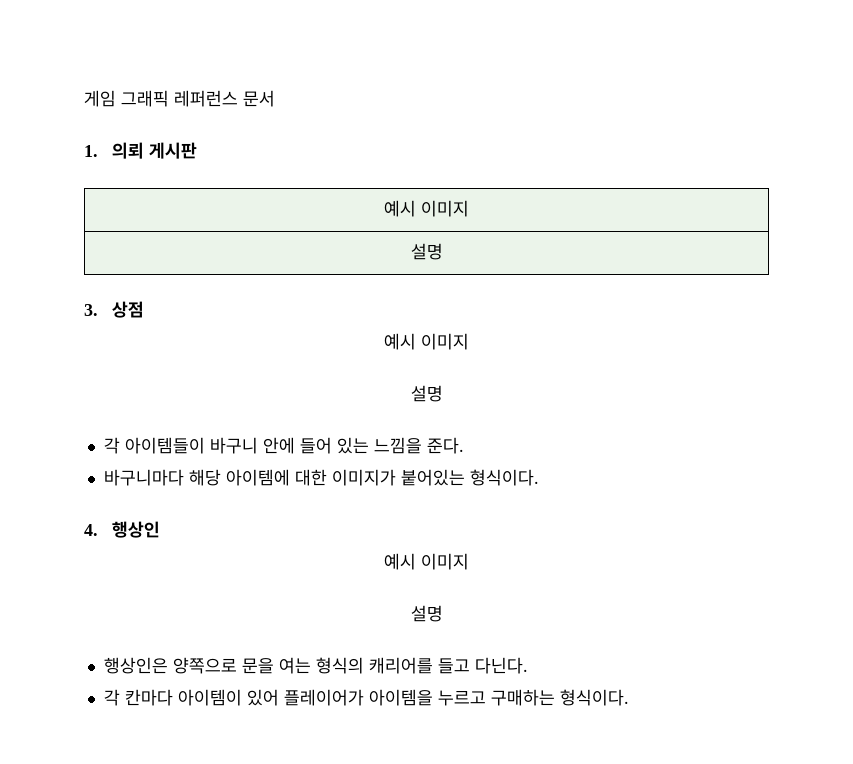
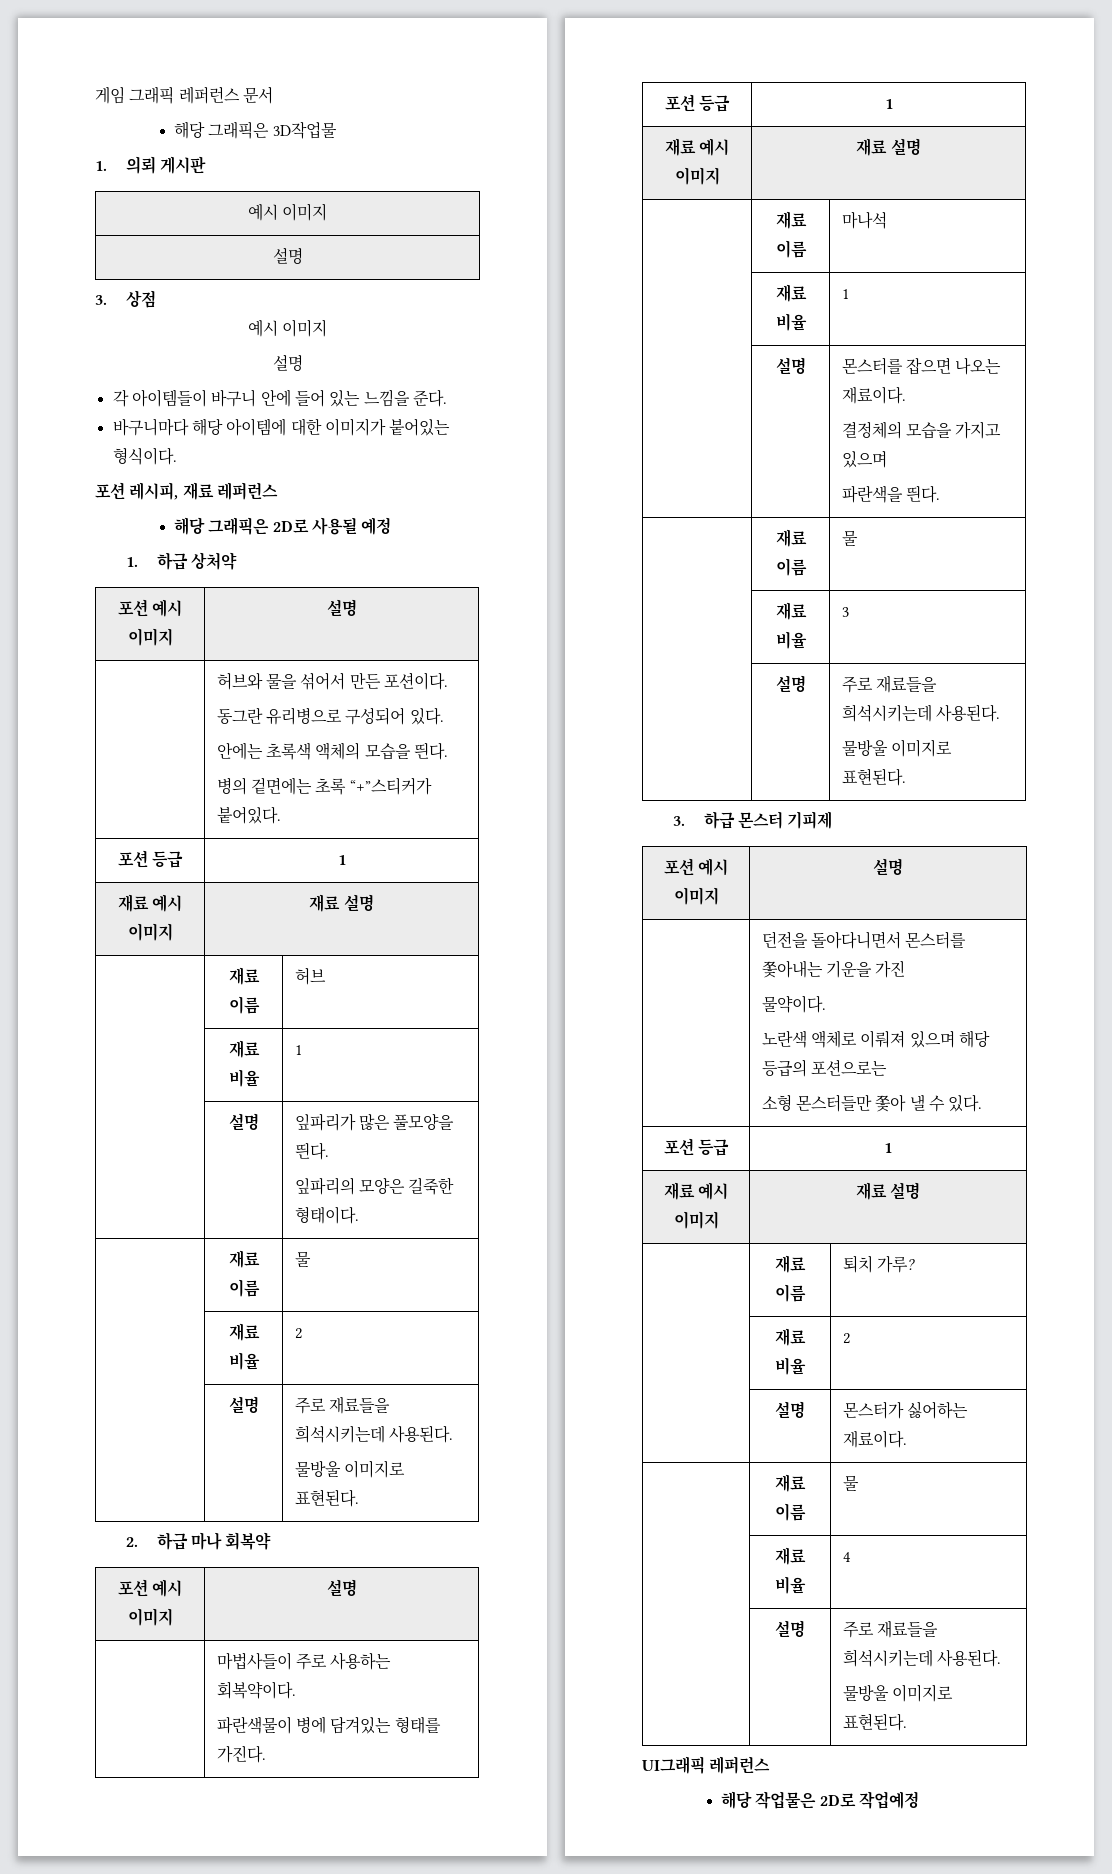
+ 해당 그래픽은 3D작업물
- 4. 행상인
- 예시 이미지
- 설명
- 행상인은 양쪽으로 문을 여는 형식의 캐리어를 들고 다닌다.
- 각 칸마다 아이템이 있어 플레이어가 아이템을 누르고 구매하는 형식이다.
+ 포션 레시피, 재료 레퍼런스
+ 해당 그래픽은 2D로 사용될 예정
+ 1. 하급 상처약
+ 포션 예시 이미지 | 설명
+ | 허브와 물을 섞어서 만든 포션이다.
+ 동그란 유리병으로 구성되어 있다.
+ 안에는 초록색 액체의 모습을 띈다.
+ 병의 겉면에는 초록 “+”스티커가 붙어있다.
+ 포션 등급 | 1
+ 재료 예시 이미지 | 재료 설명
+ | 재료 이름 | 허브
+ | 재료 비율 | 1
+ | 설명 | 잎파리가 많은 풀모양을 띈다.
+ 잎파리의 모양은 길죽한 형태이다.
+ | 재료 이름 | 물
+ | 재료 비율 | 2
+ | 설명 | 주로 재료들을 희석시키는데 사용된다.
+ 물방울 이미지로 표현된다.
+ 2. 하급 마나 회복약
+ 포션 예시 이미지 | 설명
+ | 마법사들이 주로 사용하는 회복약이다.
+ 파란색물이 병에 담겨있는 형태를 가진다.
+ 포션 등급 | 1
+ 재료 예시 이미지 | 재료 설명
+ | 재료 이름 | 마나석
+ | 재료 비율 | 1
+ | 설명 | 몬스터를 잡으면 나오는 재료이다.
+ 결정체의 모습을 가지고 있으며
+ 파란색을 띈다.
+ | 재료 이름 | 물
+ | 재료 비율 | 3
+ | 설명 | 주로 재료들을 희석시키는데 사용된다.
+ 물방울 이미지로 표현된다.
+ 3. 하급 몬스터 기피제
+ 포션 예시 이미지 | 설명
+ | 던전을 돌아다니면서 몬스터를 쫓아내는 기운을 가진
+ 물약이다.
+ 노란색 액체로 이뤄져 있으며 해당 등급의 포션으로는
+ 소형 몬스터들만 쫓아 낼 수 있다.
+ 포션 등급 | 1
+ 재료 예시 이미지 | 재료 설명
+ | 재료 이름 | 퇴치 가루?
+ | 재료 비율 | 2
+ | 설명 | 몬스터가 싫어하는 재료이다.
+ | 재료 이름 | 물
+ | 재료 비율 | 4
+ | 설명 | 주로 재료들을 희석시키는데 사용된다.
+ 물방울 이미지로 표현된다.
+ UI그래픽 레퍼런스
+ 해당 작업물은 2D로 작업예정

